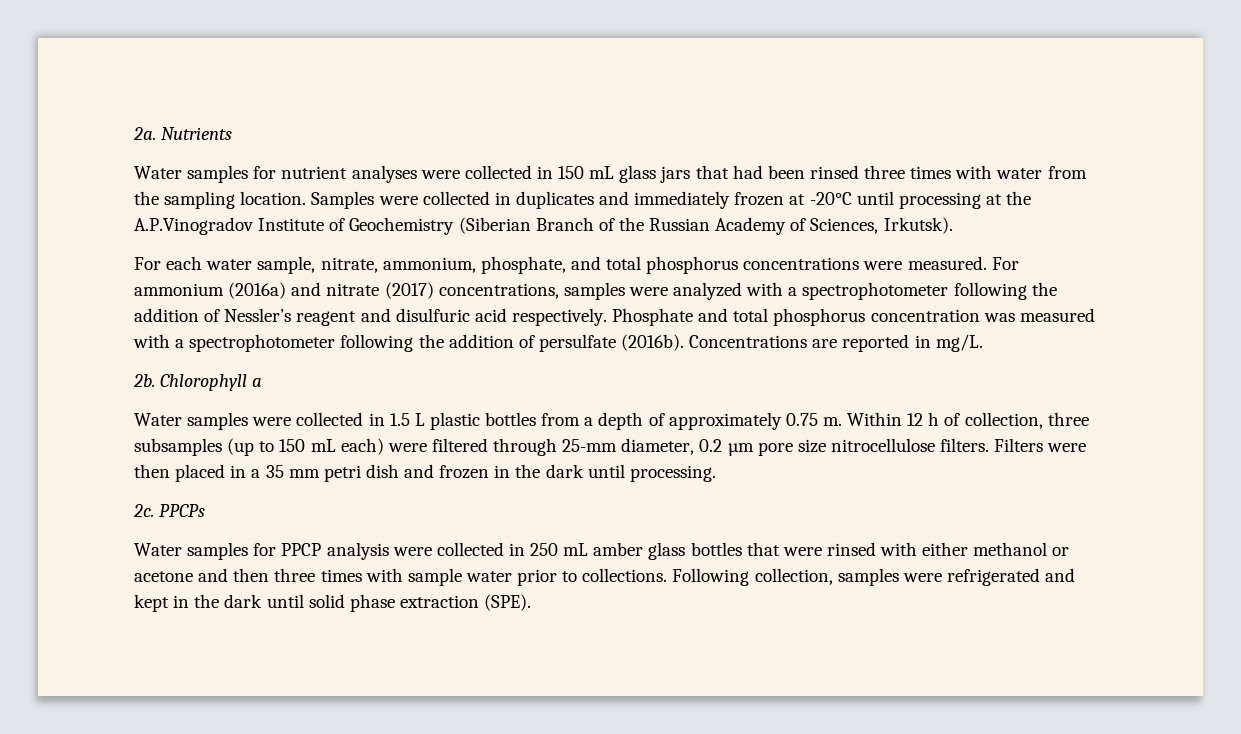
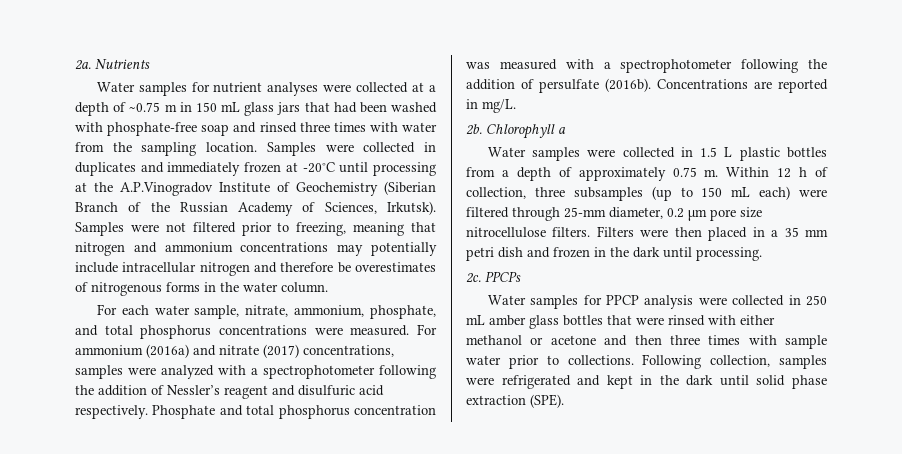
- Water samples for nutrient analyses were collected in 150 mL glass jars that had been rinsed three times with water from the sampling location.
+ Water samples for nutrient analyses were collected at a depth of ~0.75 m in 150 mL glass jars that had been washed with phosphate-free soap and rinsed three times with water from the sampling location.
+ Samples were not filtered prior to freezing, meaning that nitrogen and ammonium concentrations may potentially include intracellular nitrogen and therefore be overestimates of nitrogenous forms in the water column.

